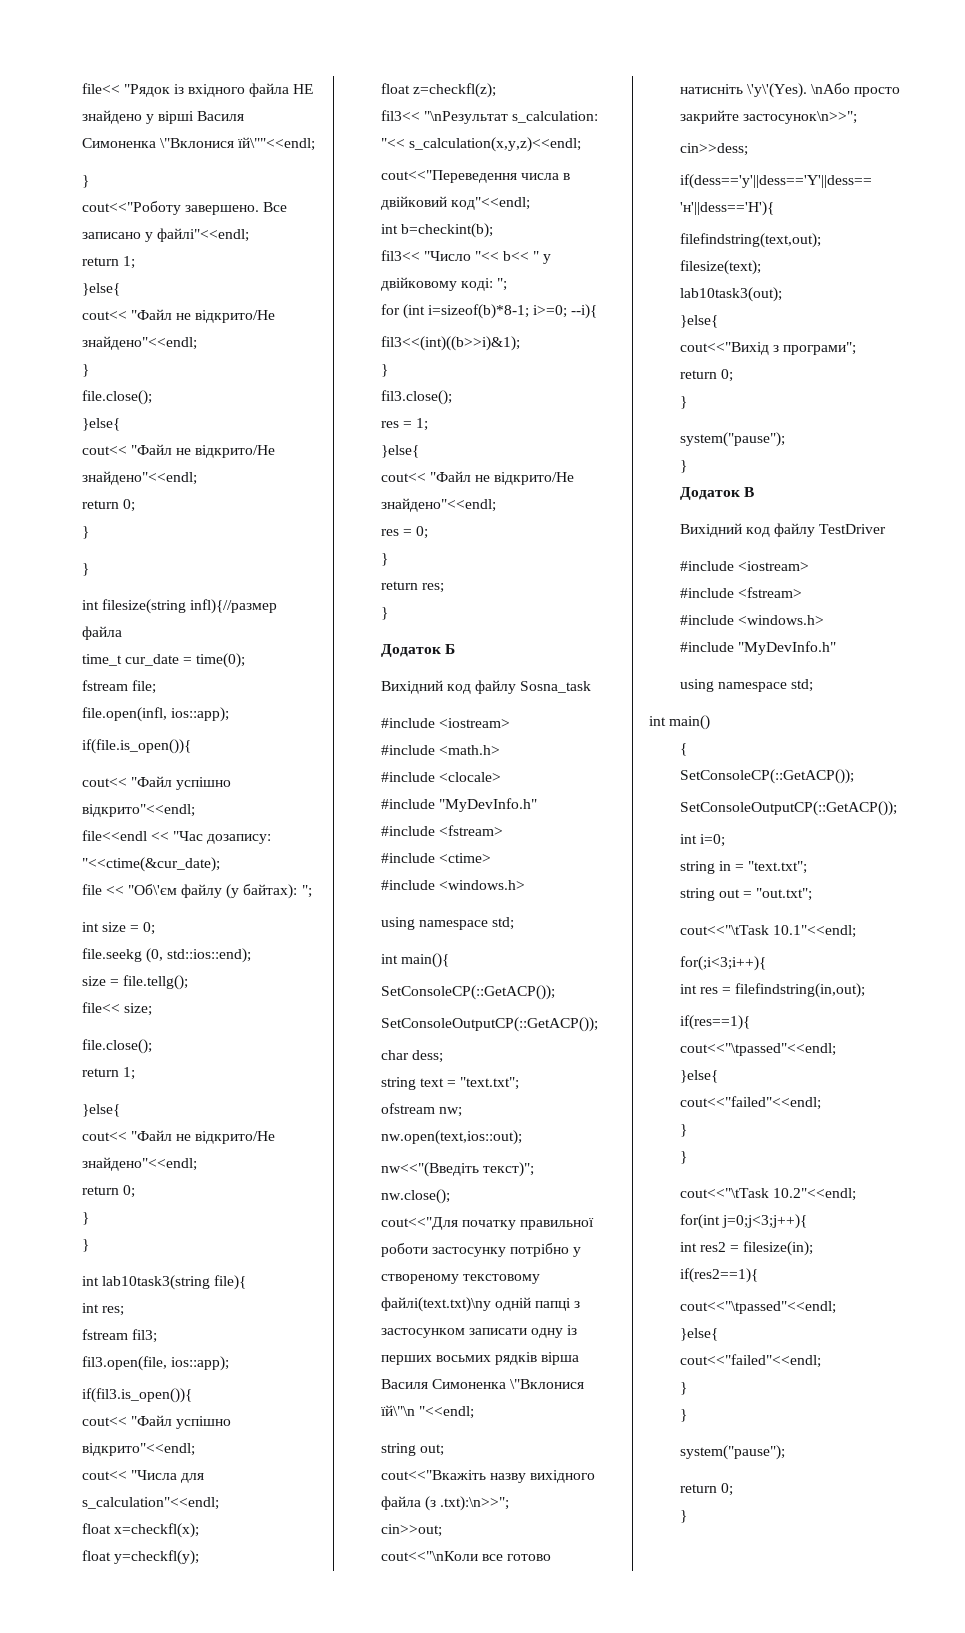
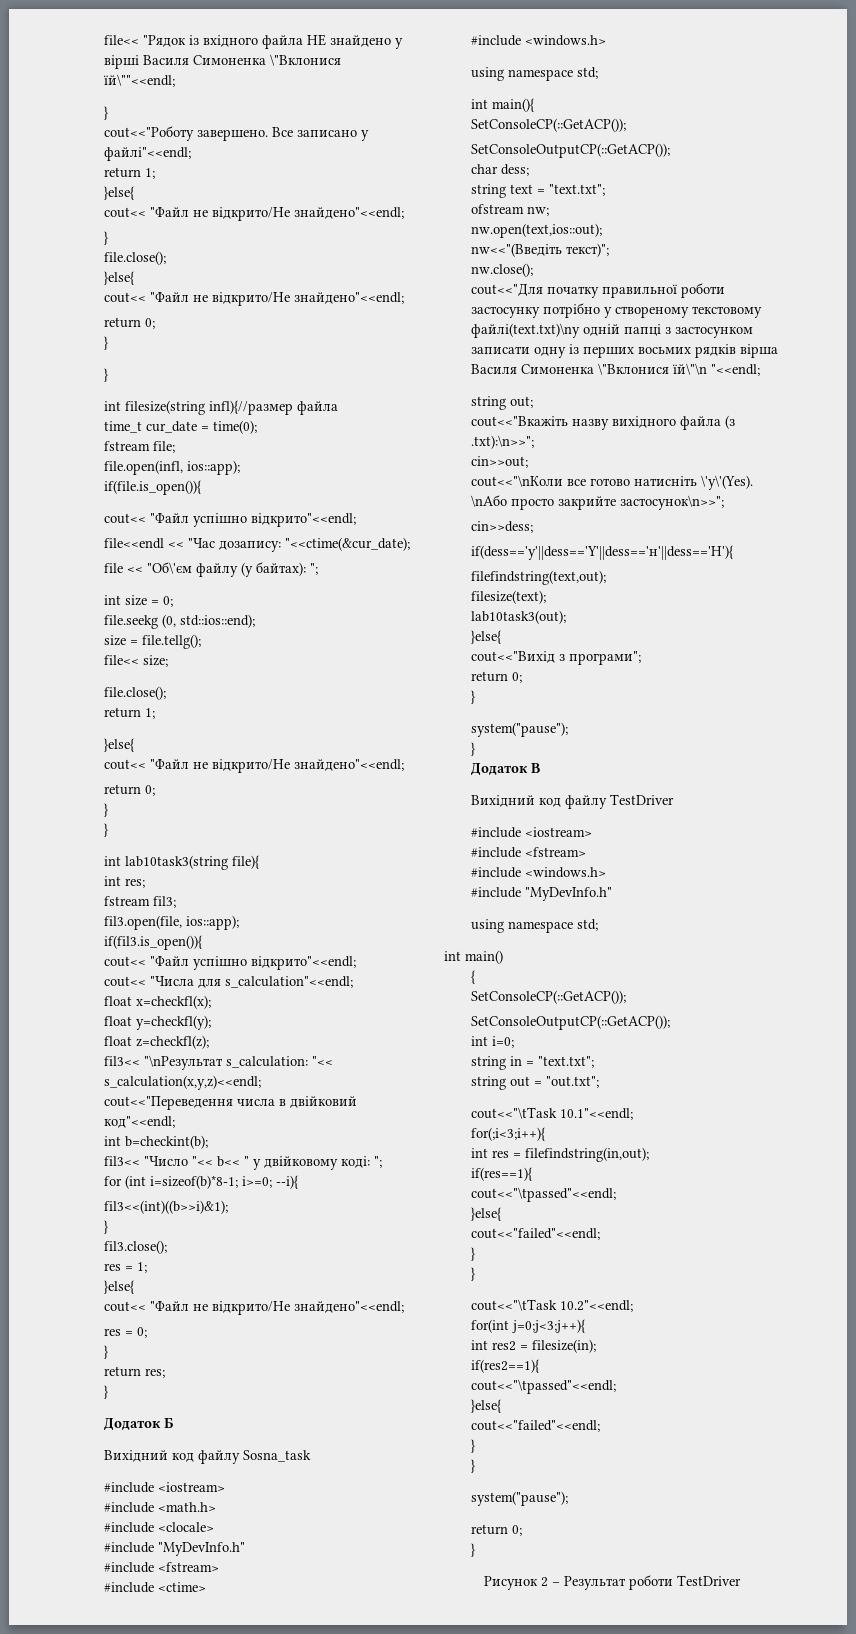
+ Рисунок 2 – Результат роботи TestDriver

